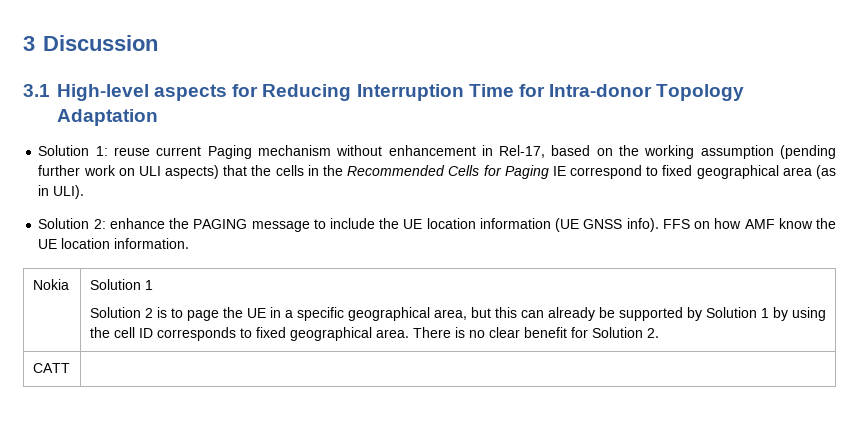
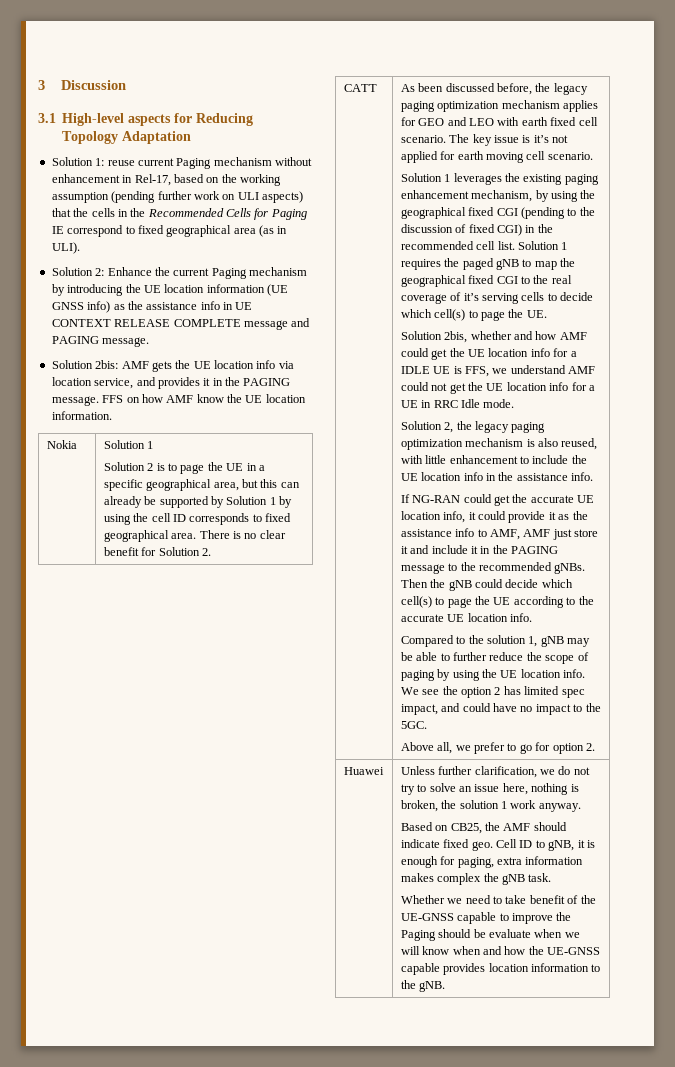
- 3.1 High-level aspects for Reducing Interruption Time for Intra-donor Topology Adaptation
+ 3.1 High-level aspects for Reducing Topology Adaptation
- Solution 2: enhance the PAGING message to include the UE location information (UE GNSS info).
+ Solution 2: Enhance the current Paging mechanism by introducing the UE location information (UE GNSS info) as the assistance info in UE CONTEXT RELEASE COMPLETE message and PAGING message.
+ Solution 2bis: AMF gets the UE location info via location service, and provides it in the PAGING message.
+ As been discussed before, the legacy paging optimization mechanism applies for GEO and LEO with earth fixed cell scenario. The key issue is it’s not applied for earth moving cell scenario.
+ Solution 1 leverages the existing paging enhancement mechanism, by using the geographical fixed CGI (pending to the discussion of fixed CGI) in the recommended cell list. Solution 1 requires the paged gNB to map the geographical fixed CGI to the real coverage of it’s serving cells to decide which cell(s) to page the UE.
+ Solution 2bis, whether and how AMF could get the UE location info for a IDLE UE is FFS, we understand AMF could not get the UE location info for a UE in RRC Idle mode.
+ Solution 2, the legacy paging optimization mechanism is also reused, with little enhancement to include the UE location info in the assistance info.
+ If NG-RAN could get the accurate UE location info, it could provide it as the assistance info to AMF, AMF just store it and include it in the PAGING message to the recommended gNBs. Then the gNB could decide which cell(s) to page the UE according to the accurate UE location info.
+ Compared to the solution 1, gNB may be able to further reduce the scope of paging by using the UE location info. We see the option 2 has limited spec impact, and could have no impact to the 5GC.
+ Above all, we prefer to go for option 2.
+ Huawei | Unless further clarification, we do not try to solve an issue here, nothing is broken, the solution 1 work anyway.
+ Based on CB25, the AMF should indicate fixed geo. Cell ID to gNB, it is enough for paging, extra information makes complex the gNB task.
+ Whether we need to take benefit of the UE-GNSS capable to improve the Paging should be evaluate when we will know when and how the UE-GNSS capable provides location information to the gNB.

